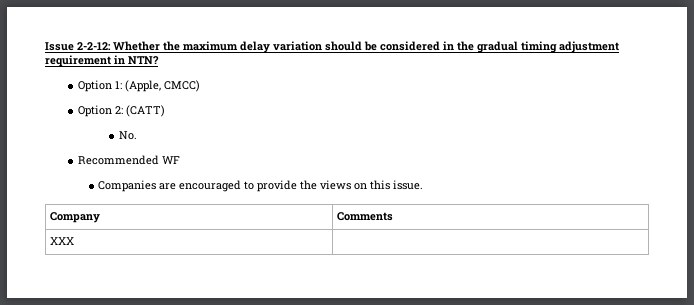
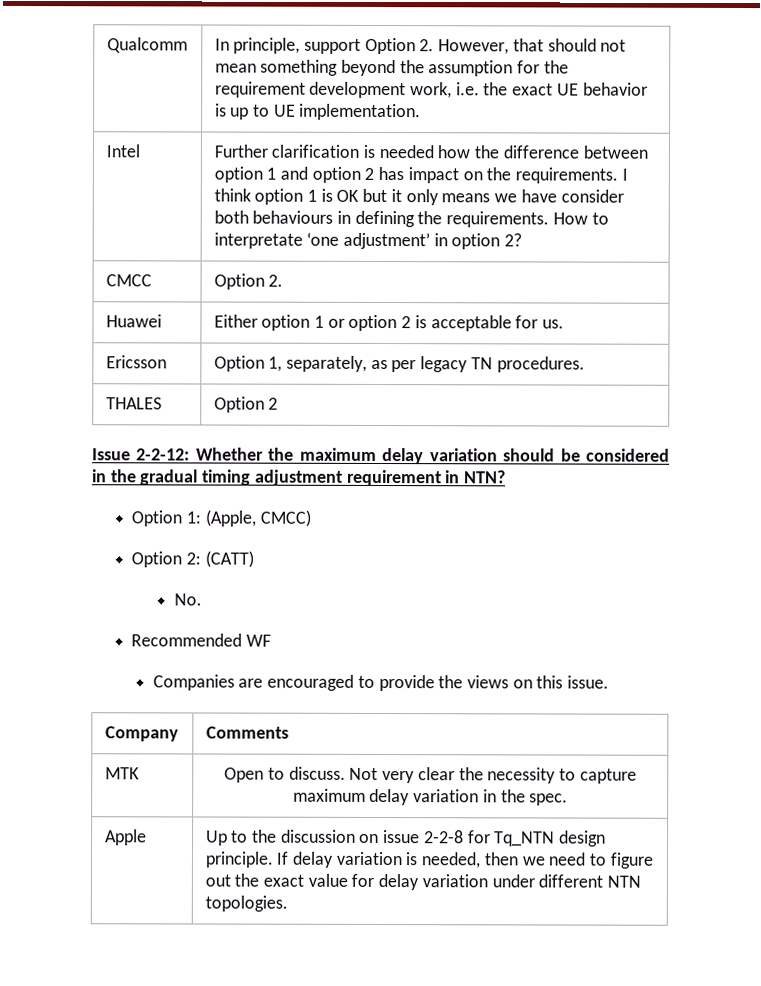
+ Qualcomm | In principle, support Option 2. However, that should not mean something beyond the assumption for the requirement development work, i.e. the exact UE behavior is up to UE implementation.
+ Intel | Further clarification is needed how the difference between option 1 and option 2 has impact on the requirements. I think option 1 is OK but it only means we have consider both behaviours in defining the requirements. How to interpretate ‘one adjustment’ in option 2?
+ CMCC | Option 2.
+ Huawei | Either option 1 or option 2 is acceptable for us.
+ Ericsson | Option 1, separately, as per legacy TN procedures.
+ THALES | Option 2
- XXX |
+ MTK | Open to discuss. Not very clear the necessity to capture maximum delay variation in the spec.
+ Apple | Up to the discussion on issue 2-2-8 for Tq_NTN design principle. If delay variation is needed, then we need to figure out the exact value for delay variation under different NTN topologies.

